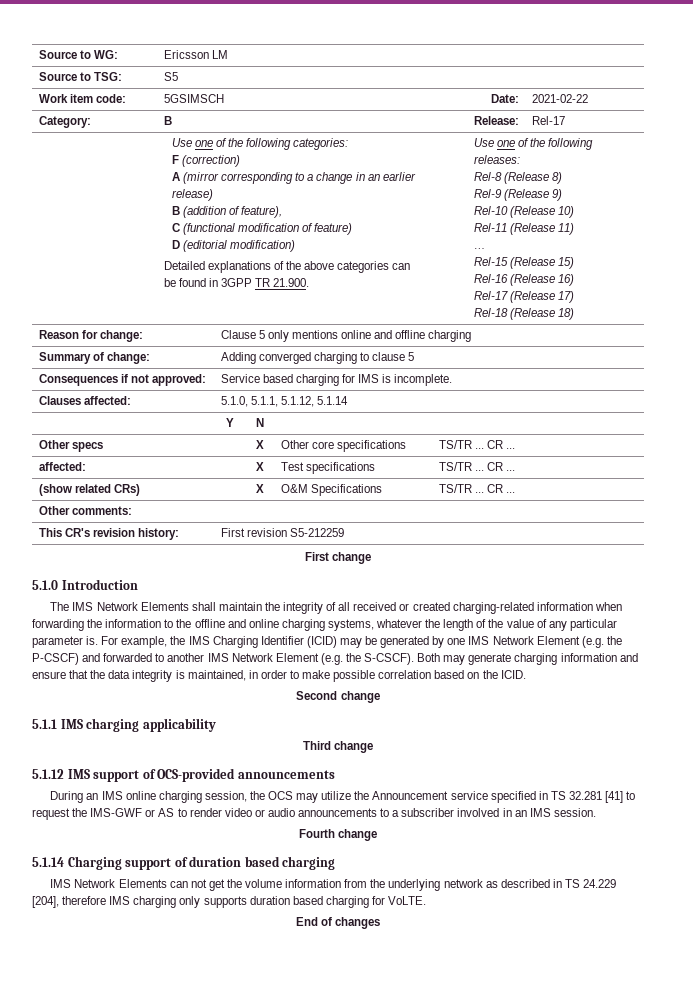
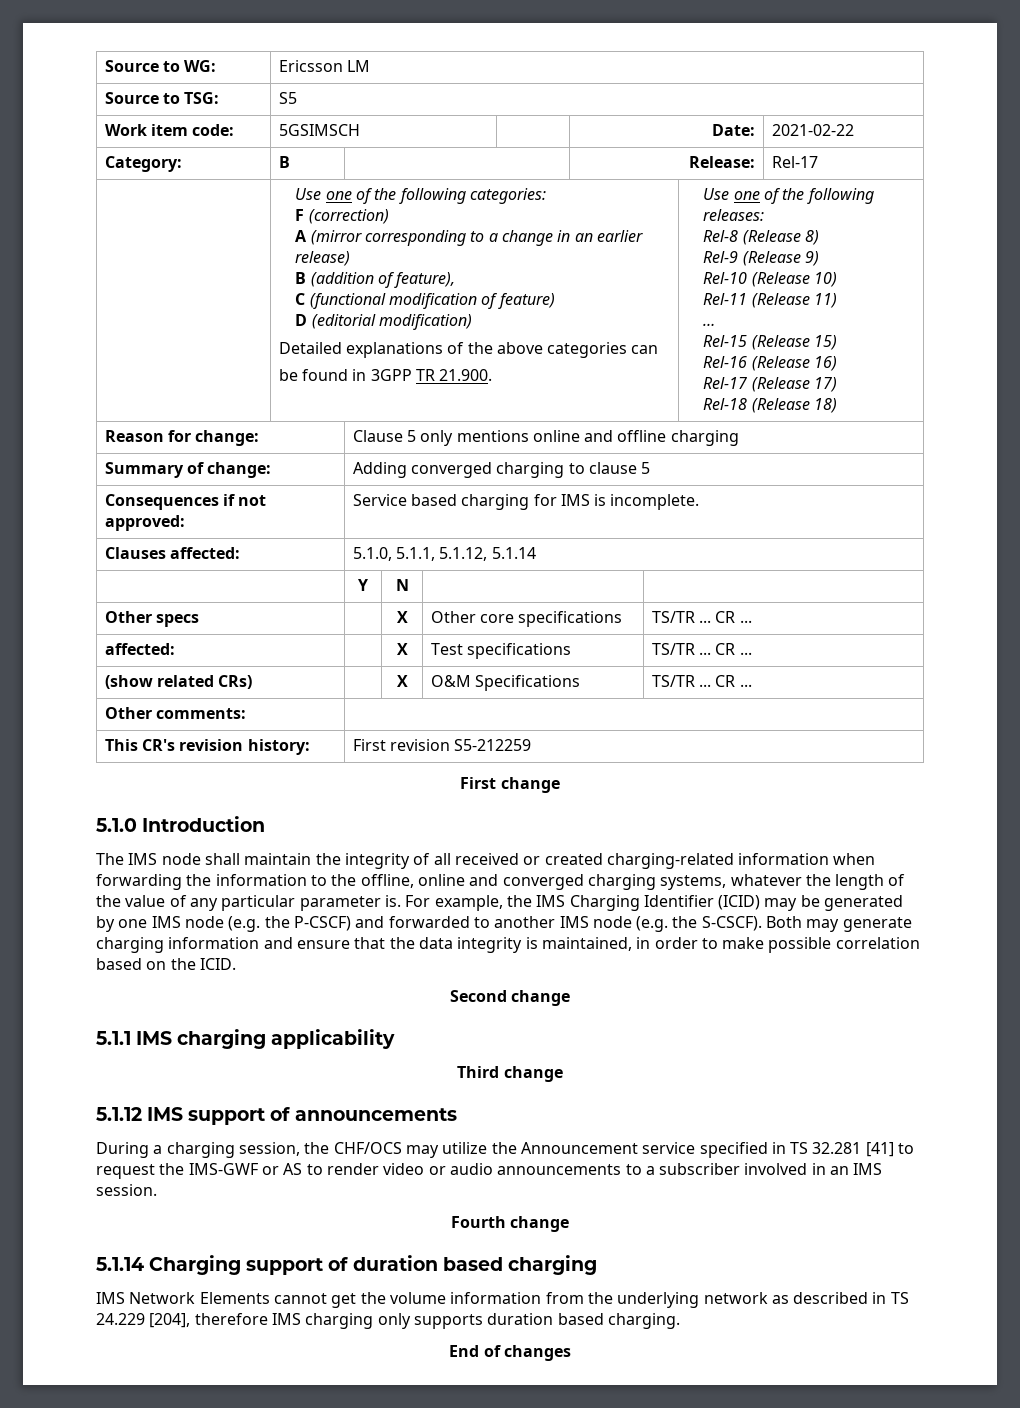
- The IMS Network Elements shall maintain the integrity of all received or created charging-related information when forwarding the information to the offline and online charging systems, whatever the length of the value of any particular parameter is.
+ The IMS node shall maintain the integrity of all received or created charging-related information when forwarding the information to the offline, online and converged charging systems, whatever the length of the value of any particular parameter is.
- For example, the IMS Charging Identifier (ICID) may be generated by one IMS Network Element (e.g. the P-CSCF) and forwarded to another IMS Network Element (e.g. the S-CSCF).
+ For example, the IMS Charging Identifier (ICID) may be generated by one IMS node (e.g. the P-CSCF) and forwarded to another IMS node (e.g. the S-CSCF).
- 5.1.12 IMS support of OCS-provided announcements
+ 5.1.12 IMS support of announcements
- During an IMS online charging session, the OCS may utilize the Announcement service specified in TS 32.281 [41] to request the IMS-GWF or AS to render video or audio announcements to a subscriber involved in an IMS session.
+ During a charging session, the CHF/OCS may utilize the Announcement service specified in TS 32.281 [41] to request the IMS-GWF or AS to render video or audio announcements to a subscriber involved in an IMS session.
- IMS Network Elements can not get the volume information from the underlying network as described in TS 24.229 [204], therefore IMS charging only supports duration based charging for VoLTE.
+ IMS Network Elements cannot get the volume information from the underlying network as described in TS 24.229 [204], therefore IMS charging only supports duration based charging.

